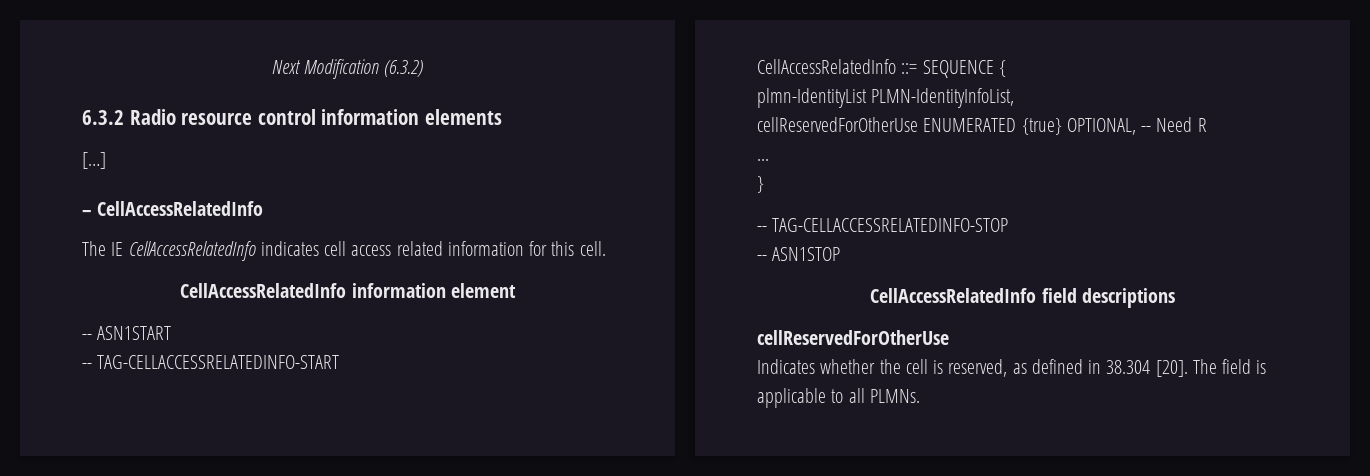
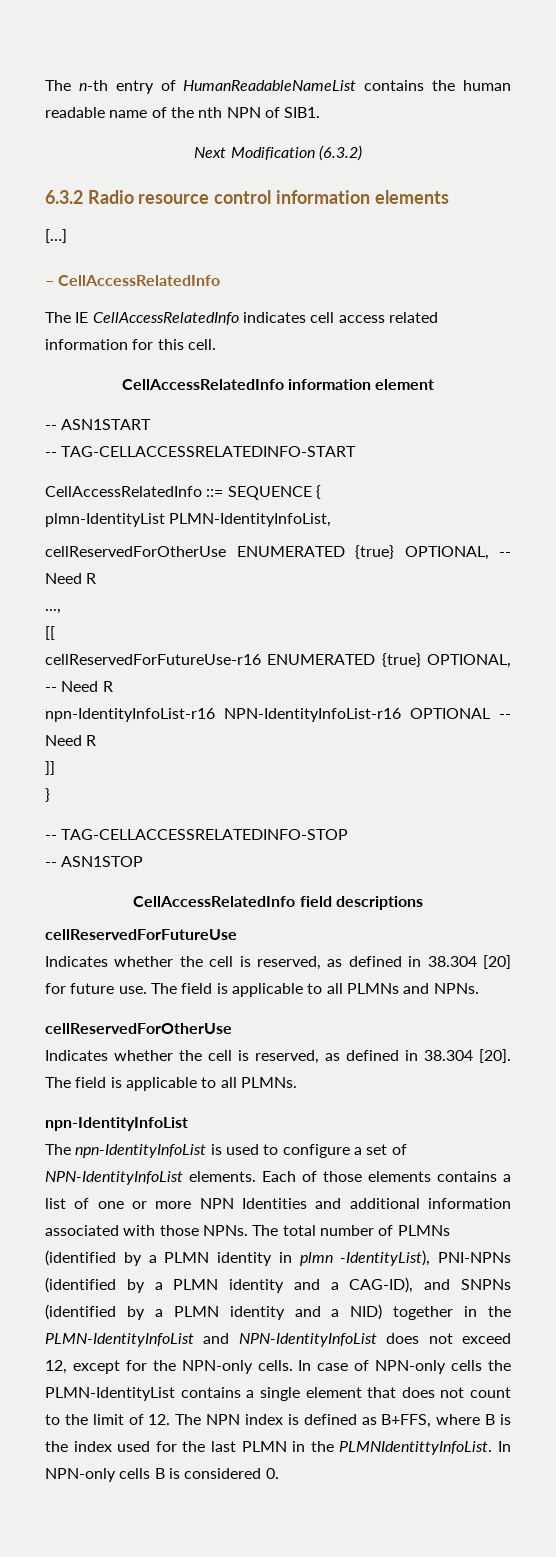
+ The n-th entry of HumanReadableNameList contains the human readable name of the nth NPN of SIB1.
- ...
+ ...,
+ [[
+ cellReservedForFutureUse-r16 ENUMERATED {true} OPTIONAL, -- Need R
+ npn-IdentityInfoList-r16 NPN-IdentityInfoList-r16 OPTIONAL -- Need R
+ ]]
+ cellReservedForFutureUse
+ Indicates whether the cell is reserved, as defined in 38.304 [20] for future use. The field is applicable to all PLMNs and NPNs.
  The field is applicable to all PLMNs.
+ npn-IdentityInfoList
+ The npn-IdentityInfoList is used to configure a set of NPN-IdentityInfoList elements. Each of those elements contains a list of one or more NPN Identities and additional information associated with those NPNs. The total number of PLMNs (identified by a PLMN identity in plmn -IdentityList), PNI-NPNs (identified by a PLMN identity and a CAG-ID), and SNPNs (identified by a PLMN identity and a NID) together in the PLMN-IdentityInfoList and NPN-IdentityInfoList does not exceed 12, except for the NPN-only cells. In case of NPN-only cells the PLMN-IdentityList contains a single element that does not count to the limit of 12. The NPN index is defined as B+FFS, where B is the index used for the last PLMN in the PLMNIdentittyInfoList. In NPN-only cells B is considered 0.

